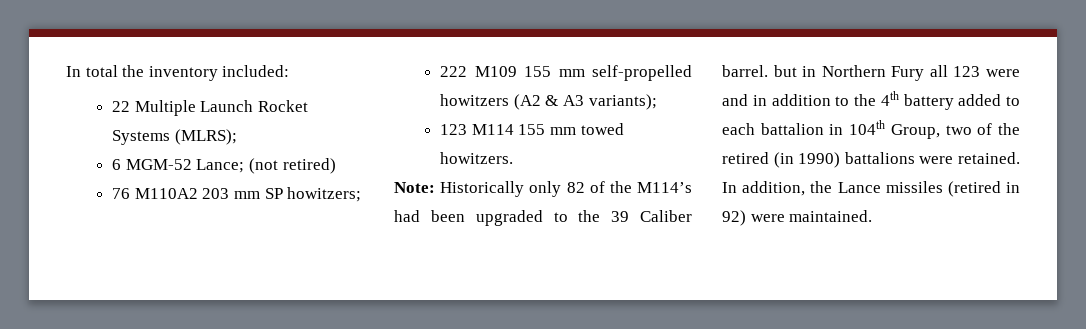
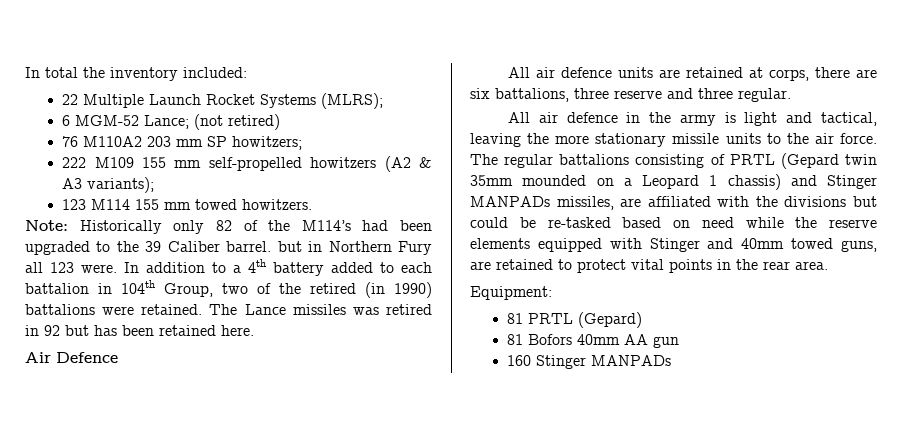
- Note: Historically only 82 of the M114’s had been upgraded to the 39 Caliber barrel. but in Northern Fury all 123 were and in addition to the 4th battery added to each battalion in 104th Group, two of the retired (in 1990) battalions were retained.
+ Note: Historically only 82 of the M114’s had been upgraded to the 39 Caliber barrel. but in Northern Fury all 123 were. In addition to a 4th battery added to each battalion in 104th Group, two of the retired (in 1990) battalions were retained.
- In addition, the Lance missiles (retired in 92) were maintained.
+ The Lance missiles was retired in 92 but has been retained here.
+ Air Defence
+ All air defence units are retained at corps, there are six battalions, three reserve and three regular.
+ All air defence in the army is light and tactical, leaving the more stationary missile units to the air force. The regular battalions consisting of PRTL (Gepard twin 35mm mounded on a Leopard 1 chassis) and Stinger MANPADs missiles, are affiliated with the divisions but could be re-tasked based on need while the reserve elements equipped with Stinger and 40mm towed guns, are retained to protect vital points in the rear area.
+ Equipment:
+ 81 PRTL (Gepard)
+ 81 Bofors 40mm AA gun
+ 160 Stinger MANPADs

